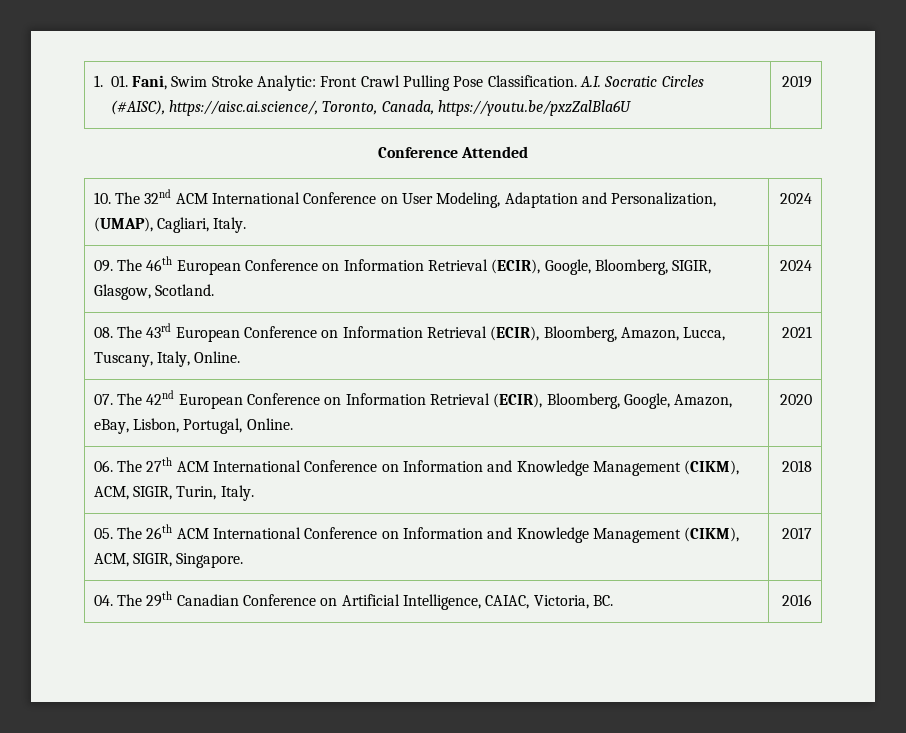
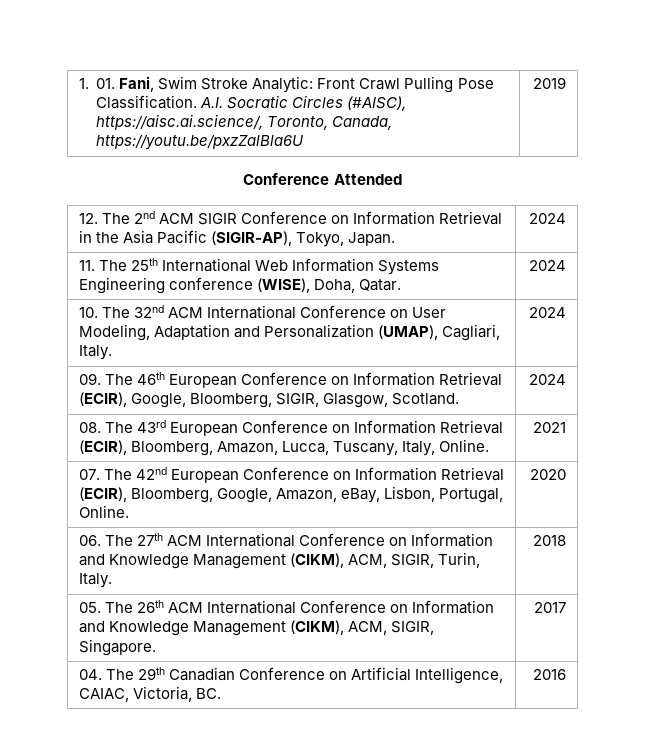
+ 12. The 2nd ACM SIGIR Conference on Information Retrieval in the Asia Pacific (SIGIR-AP), Tokyo, Japan. | 2024
+ 11. The 25th International Web Information Systems Engineering conference (WISE), Doha, Qatar. | 2024
- 10. The 32nd ACM International Conference on User Modeling, Adaptation and Personalization, (UMAP), Cagliari, Italy. | 2024
+ 10. The 32nd ACM International Conference on User Modeling, Adaptation and Personalization (UMAP), Cagliari, Italy. | 2024

